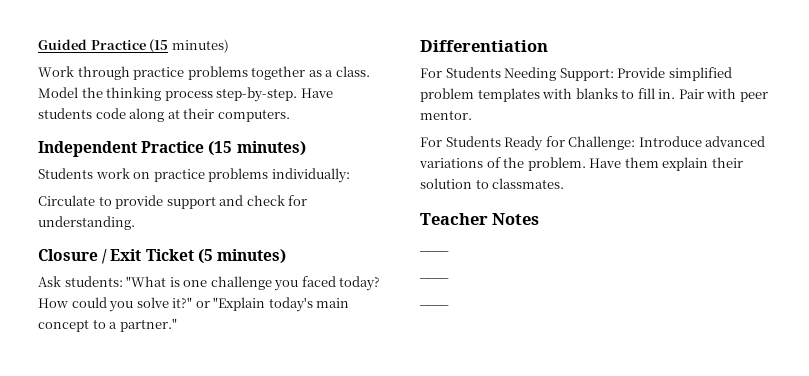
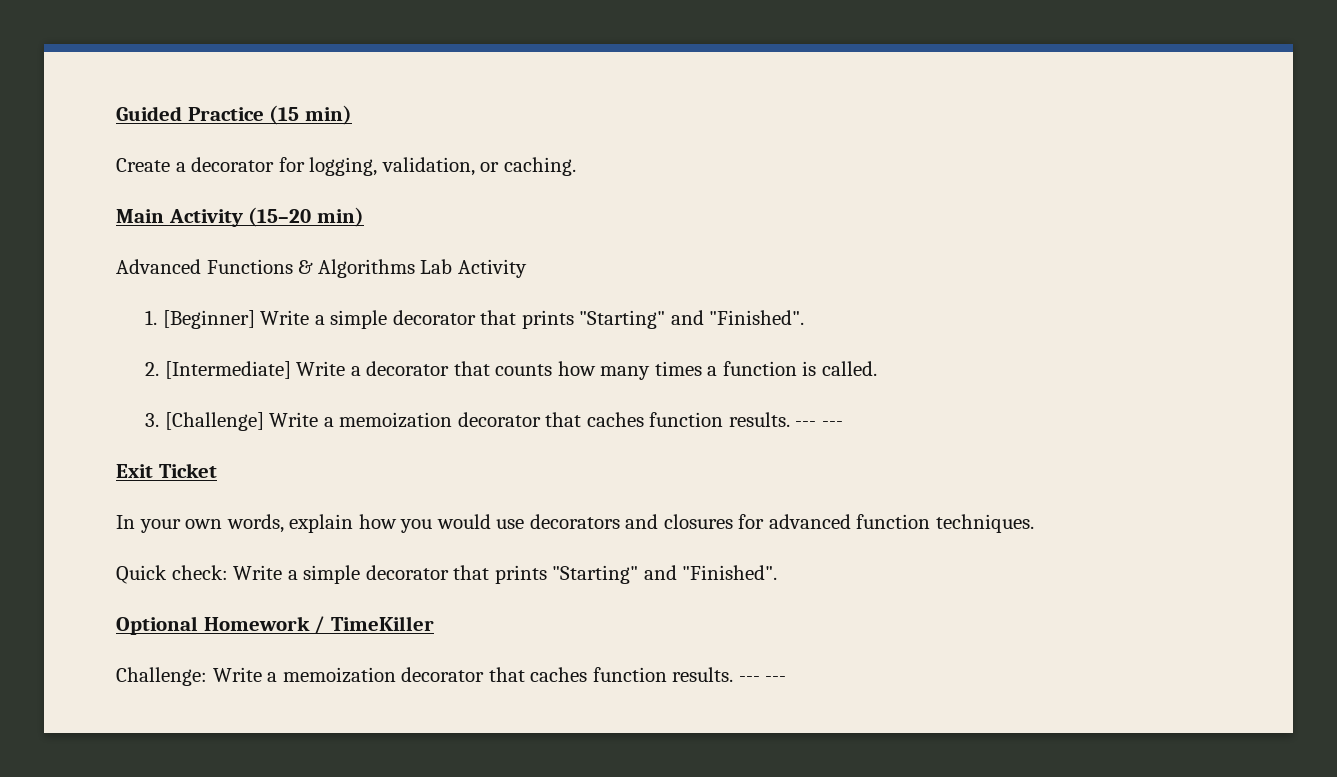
- Guided Practice (15 minutes)
- Work through practice problems together as a class. Model the thinking process step-by-step. Have students code along at their computers.
- Independent Practice (15 minutes)
- Students work on practice problems individually:
- Circulate to provide support and check for understanding.
- Closure / Exit Ticket (5 minutes)
- Ask students: "What is one challenge you faced today? How could you solve it?" or "Explain today's main concept to a partner."
- Differentiation
- For Students Needing Support: Provide simplified problem templates with blanks to fill in. Pair with peer mentor.
- For Students Ready for Challenge: Introduce advanced variations of the problem. Have them explain their solution to classmates.
- Teacher Notes
- ____
- ____
- ____
+ Guided Practice (15 min)
+ Create a decorator for logging, validation, or caching.
+ Main Activity (15–20 min)
+ Advanced Functions & Algorithms Lab Activity
+ 1. [Beginner] Write a simple decorator that prints "Starting" and "Finished".
+ 2. [Intermediate] Write a decorator that counts how many times a function is called.
+ 3. [Challenge] Write a memoization decorator that caches function results. --- ---
+ Exit Ticket
+ In your own words, explain how you would use decorators and closures for advanced function techniques.
+ Quick check: Write a simple decorator that prints "Starting" and "Finished".
+ Optional Homework / TimeKiller
+ Challenge: Write a memoization decorator that caches function results. --- ---

